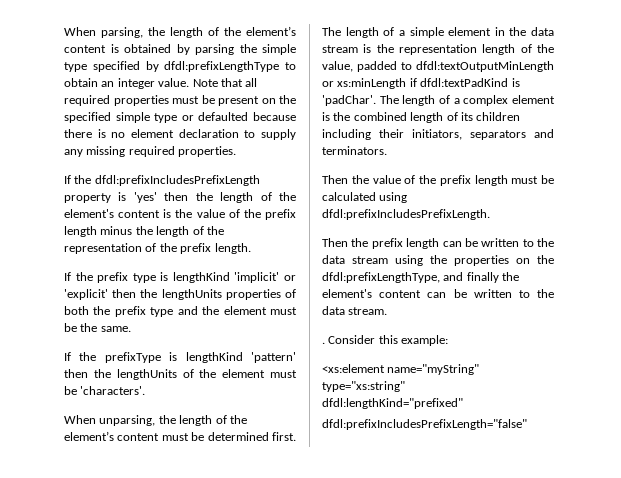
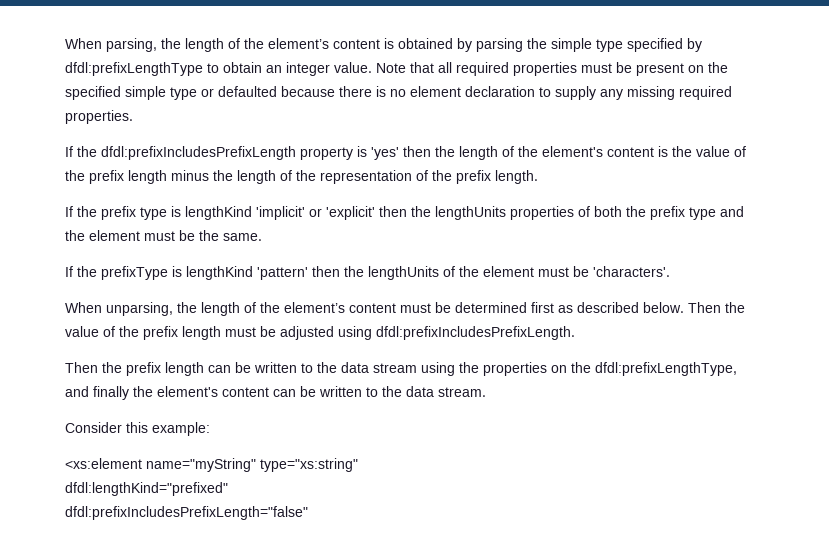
- When unparsing, the length of the element’s content must be determined first. The length of a simple element in the data stream is the representation length of the value, padded to dfdl:textOutputMinLength or xs:minLength if dfdl:textPadKind is 'padChar'. The length of a complex element is the combined length of its children including their initiators, separators and terminators.
- Then the value of the prefix length must be calculated using dfdl:prefixIncludesPrefixLength.
+ When unparsing, the length of the element’s content must be determined first as described below. Then the value of the prefix length must be adjusted using dfdl:prefixIncludesPrefixLength.
- .

